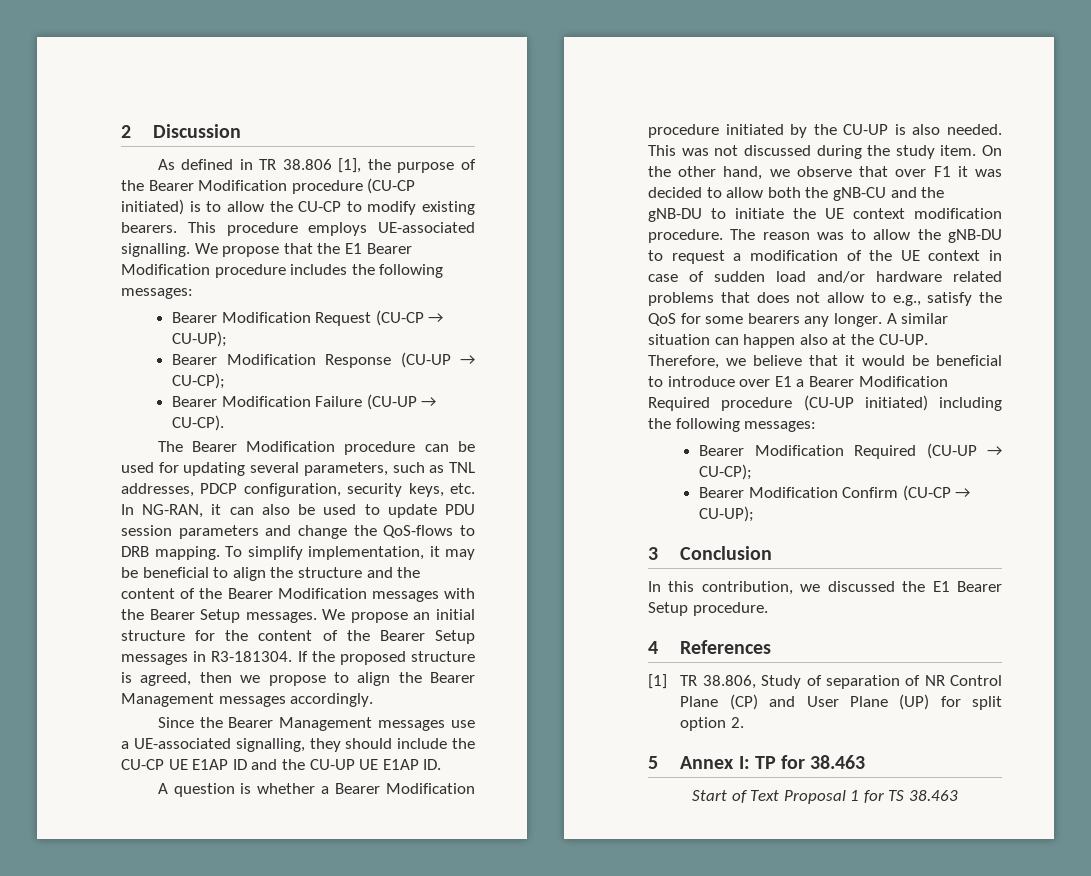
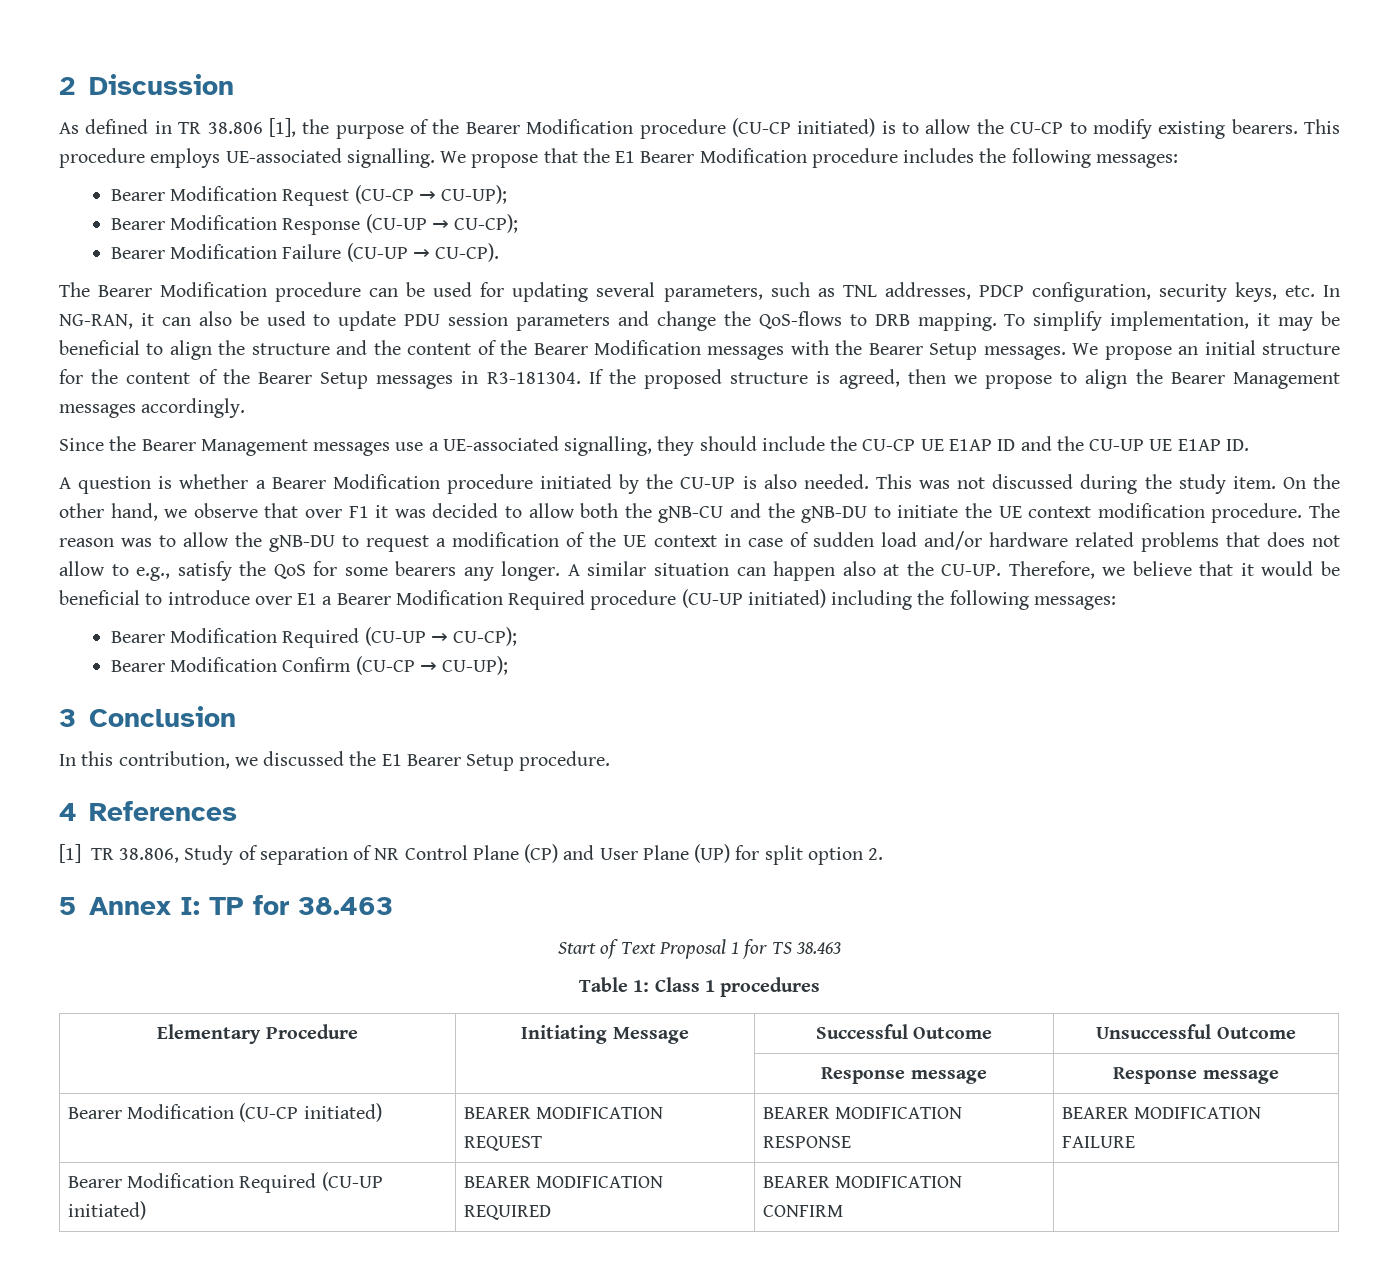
+ Table 1: Class 1 procedures
+ Elementary Procedure | Initiating Message | Successful Outcome | Unsuccessful Outcome
+ | | Response message | Response message
+ Bearer Modification (CU-CP initiated) | BEARER MODIFICATION REQUEST | BEARER MODIFICATION RESPONSE | BEARER MODIFICATION FAILURE
+ Bearer Modification Required (CU-UP initiated) | BEARER MODIFICATION REQUIRED | BEARER MODIFICATION CONFIRM |

